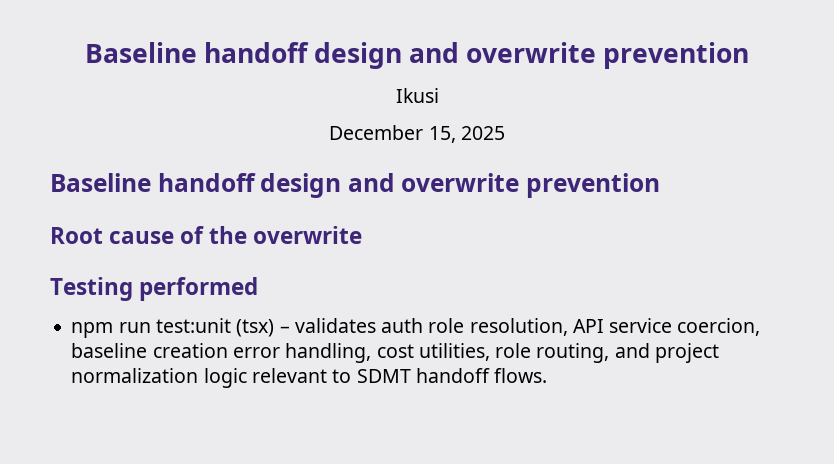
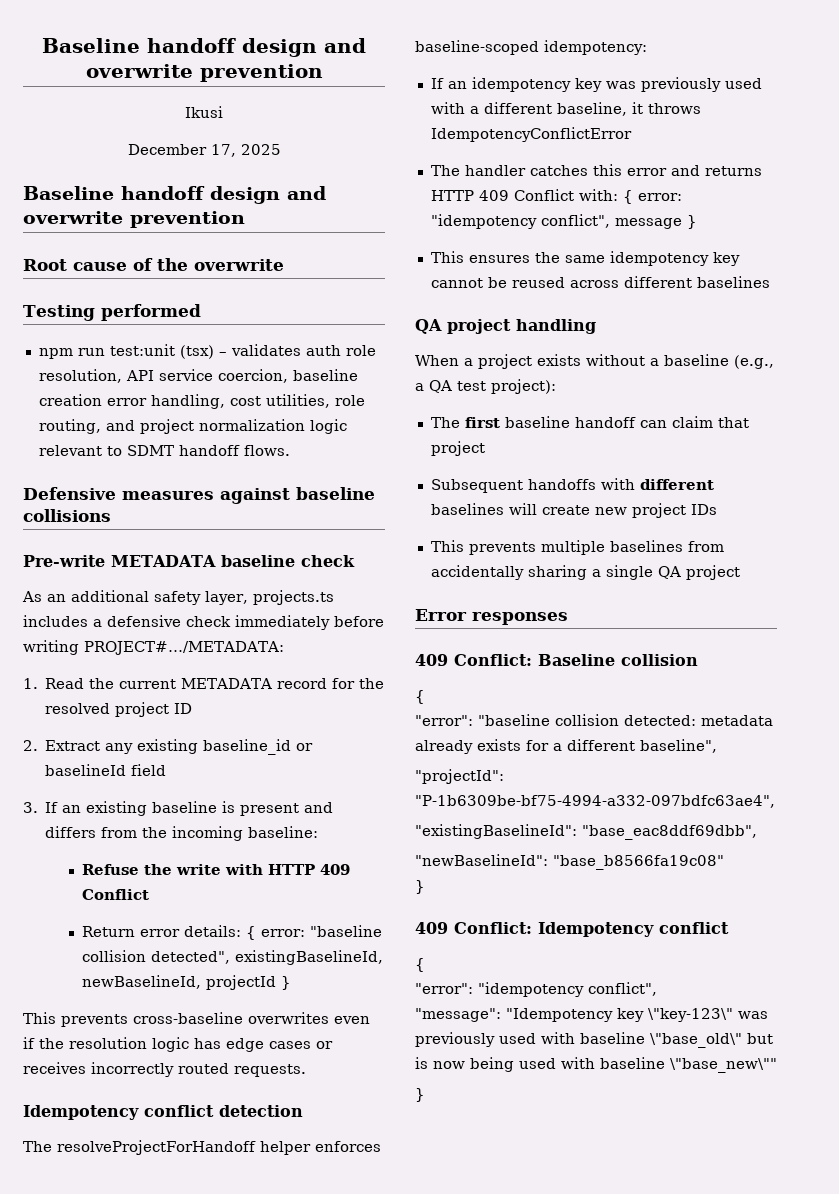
- December 15, 2025
+ December 17, 2025
+ Defensive measures against baseline collisions
+ Pre-write METADATA baseline check
+ As an additional safety layer, projects.ts includes a defensive check immediately before writing PROJECT#…/METADATA:
+ 1. Read the current METADATA record for the resolved project ID
+ 2. Extract any existing baseline_id or baselineId field
+ 3. If an existing baseline is present and differs from the incoming baseline:
+ Refuse the write with HTTP 409 Conflict
+ Return error details: { error: "baseline collision detected", existingBaselineId, newBaselineId, projectId }
+ This prevents cross-baseline overwrites even if the resolution logic has edge cases or receives incorrectly routed requests.
+ Idempotency conflict detection
+ The resolveProjectForHandoff helper enforces baseline-scoped idempotency:
+ If an idempotency key was previously used with a different baseline, it throws IdempotencyConflictError
+ The handler catches this error and returns HTTP 409 Conflict with: { error: "idempotency conflict", message }
+ This ensures the same idempotency key cannot be reused across different baselines
+ QA project handling
+ When a project exists without a baseline (e.g., a QA test project):
+ The first baseline handoff can claim that project
+ Subsequent handoffs with different baselines will create new project IDs
+ This prevents multiple baselines from accidentally sharing a single QA project
+ Error responses
+ 409 Conflict: Baseline collision
+ {
+ "error": "baseline collision detected: metadata already exists for a different baseline",
+ "projectId": "P-1b6309be-bf75-4994-a332-097bdfc63ae4",
+ "existingBaselineId": "base_eac8ddf69dbb",
+ "newBaselineId": "base_b8566fa19c08"
+ }
+ 409 Conflict: Idempotency conflict
+ {
+ "error": "idempotency conflict",
+ "message": "Idempotency key \"key-123\" was previously used with baseline \"base_old\" but is now being used with baseline \"base_new\""
+ }

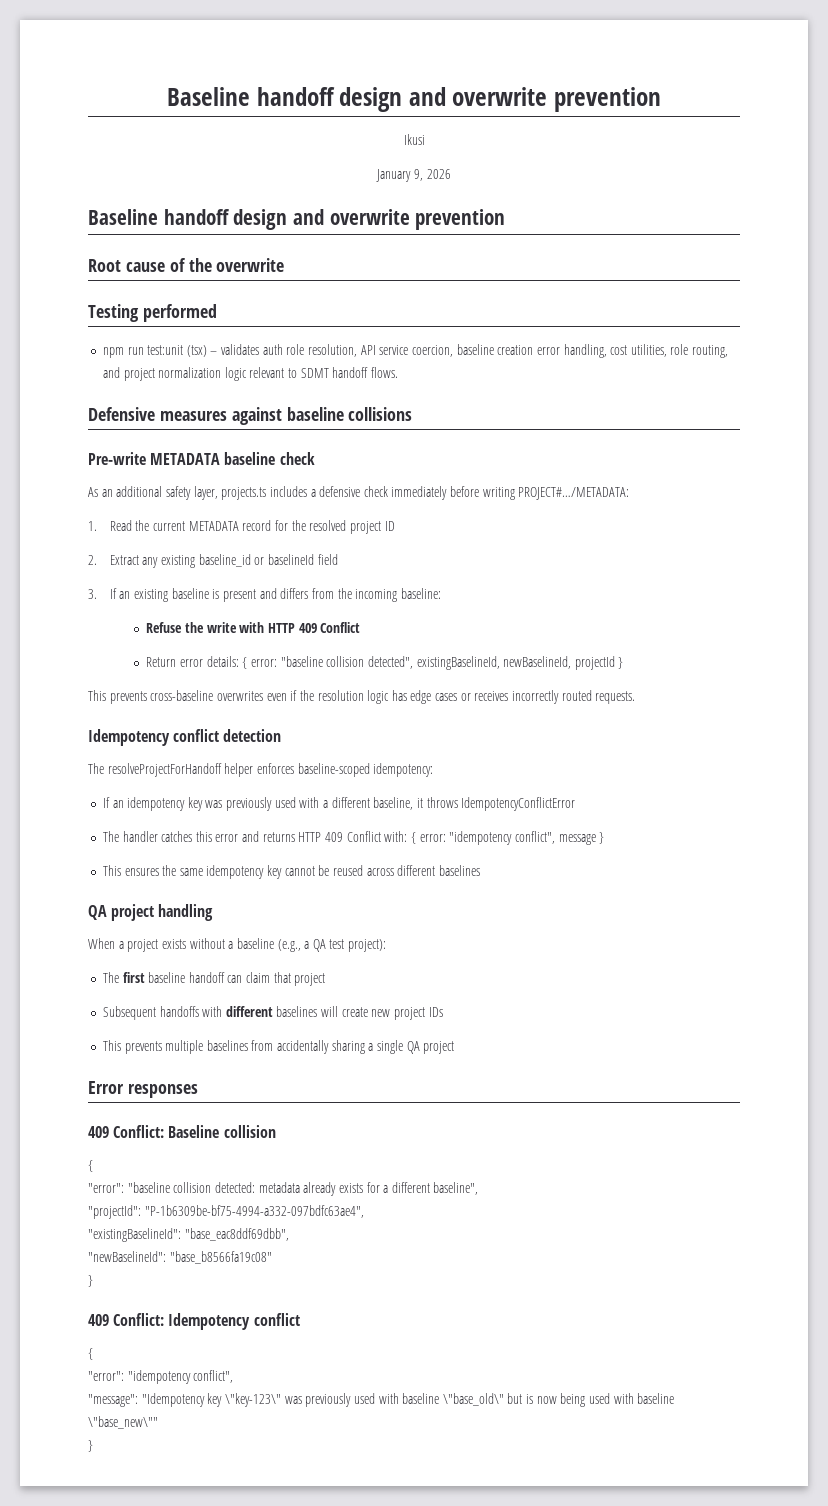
- December 17, 2025
+ January 9, 2026

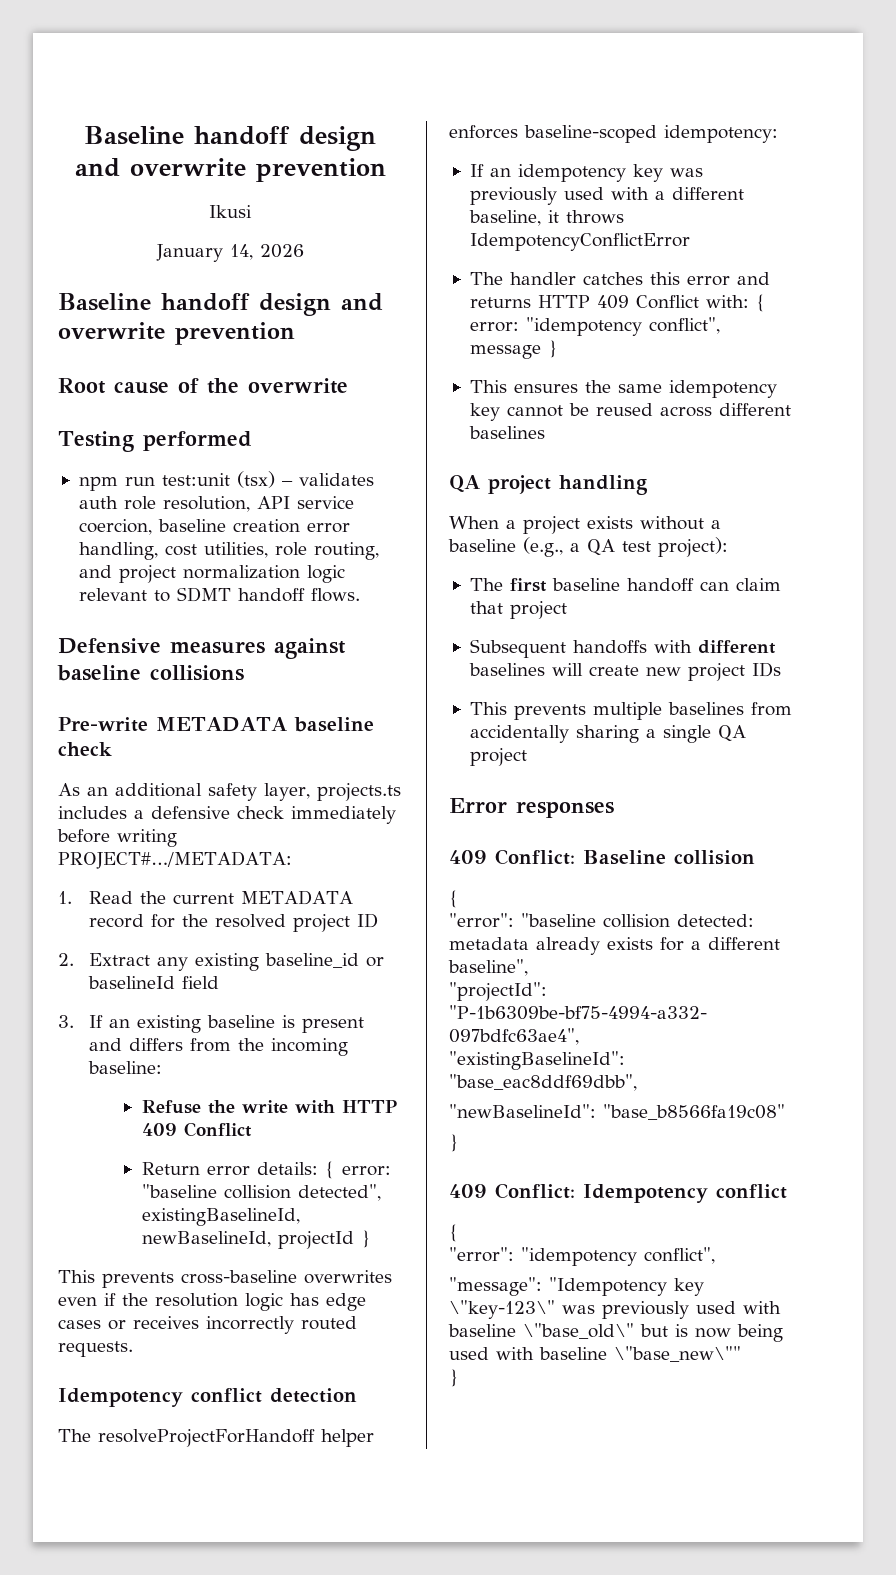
- January 9, 2026
+ January 14, 2026

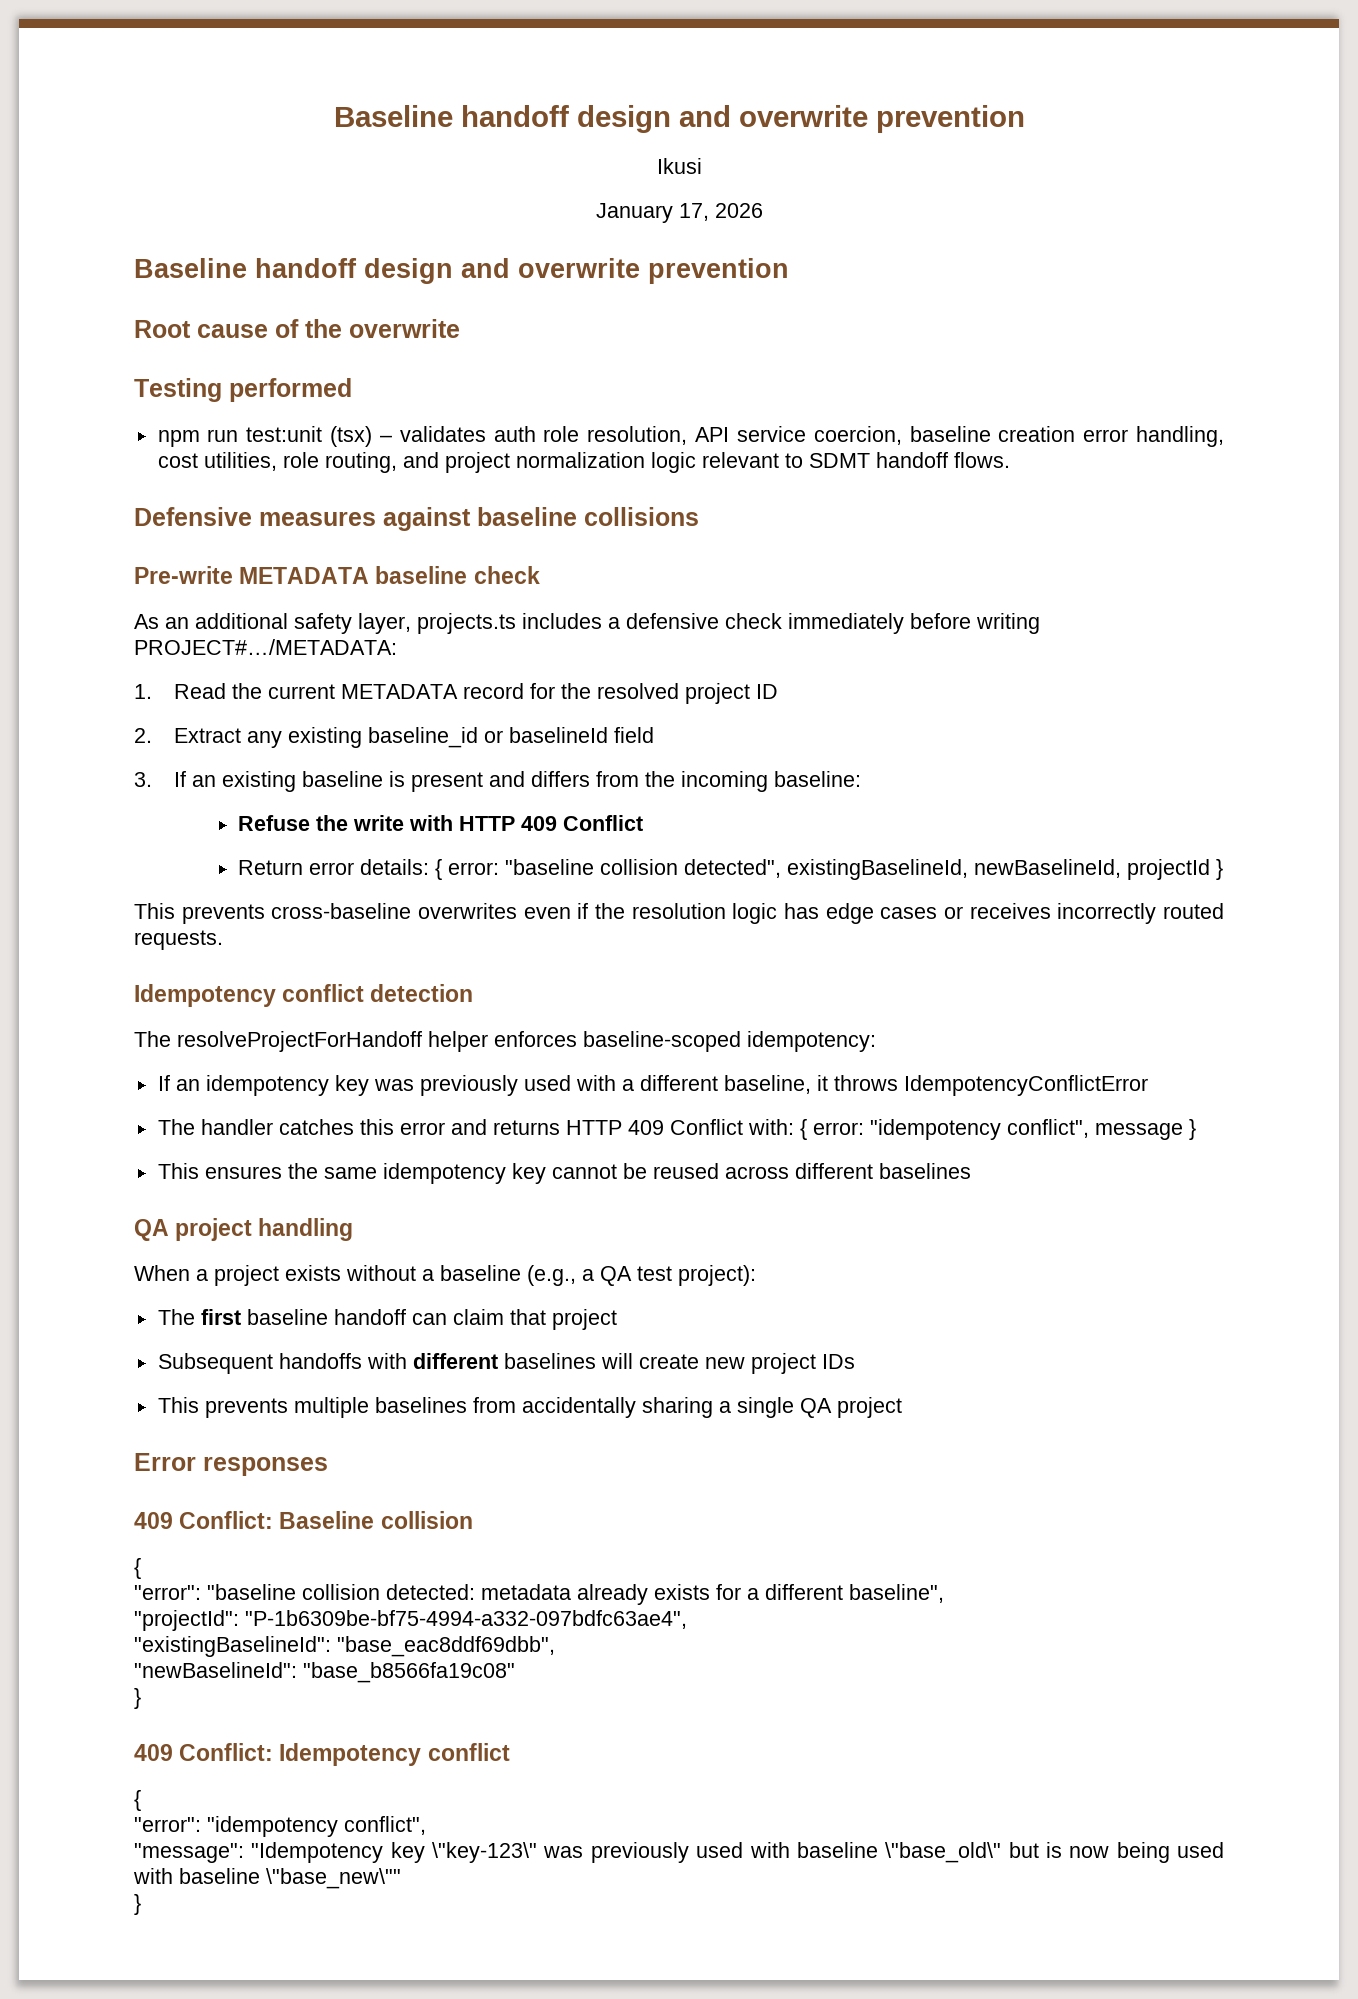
- January 14, 2026
+ January 17, 2026

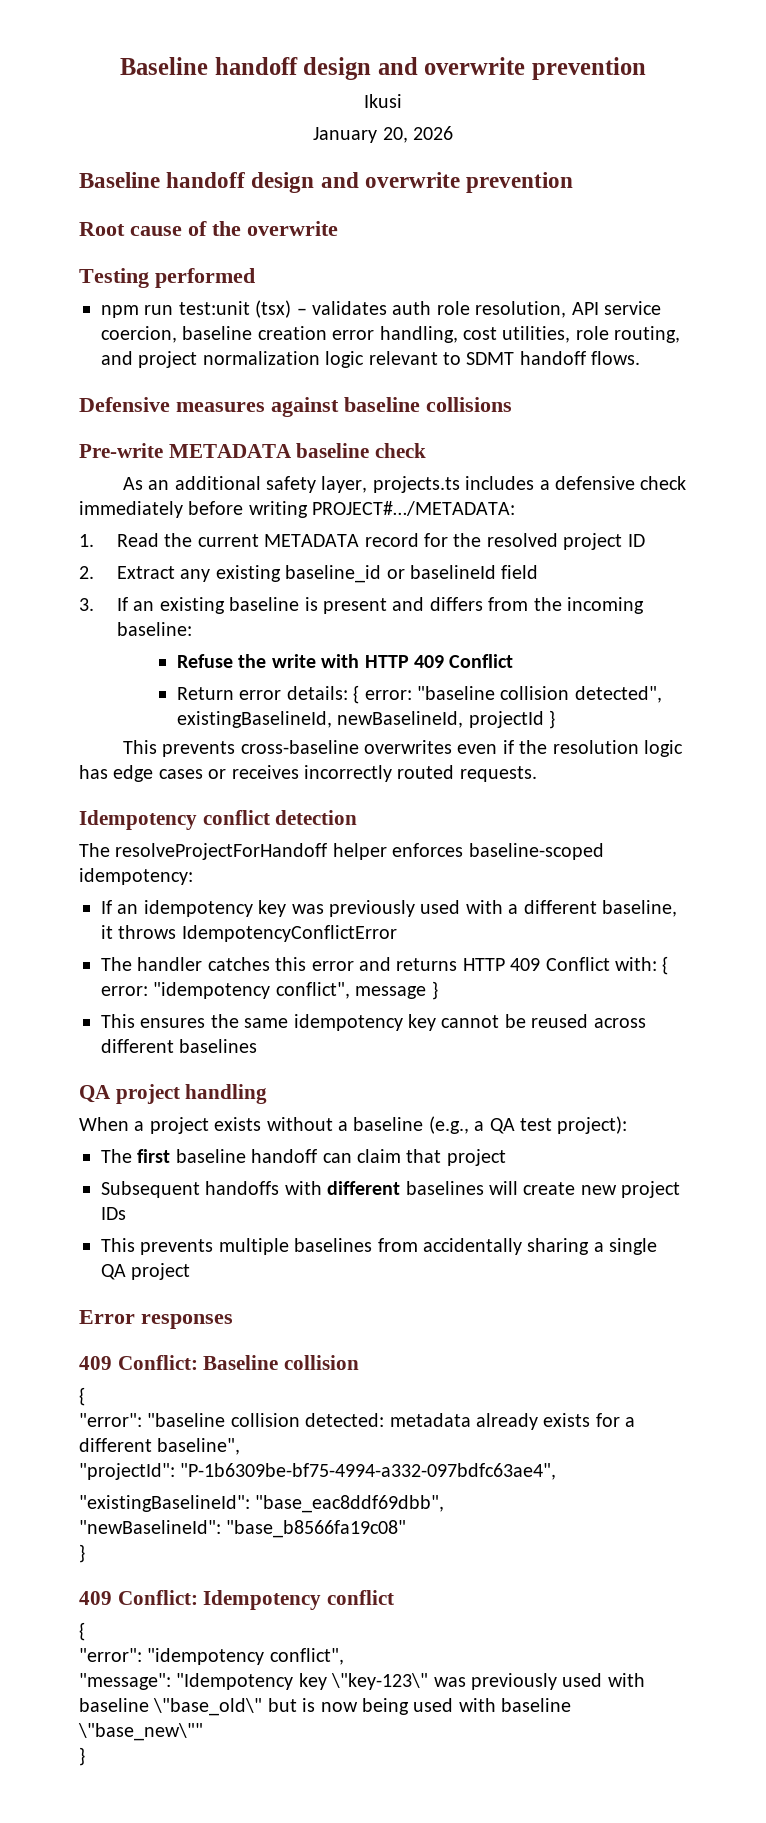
- January 17, 2026
+ January 20, 2026

